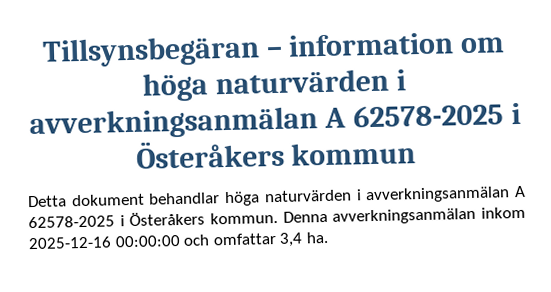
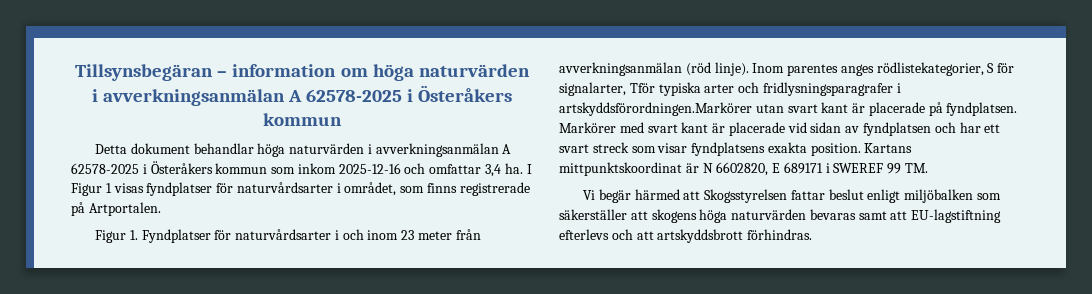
- Detta dokument behandlar höga naturvärden i avverkningsanmälan A 62578-2025 i Österåkers kommun. Denna avverkningsanmälan inkom 2025-12-16 00:00:00 och omfattar 3,4 ha.
+ Detta dokument behandlar höga naturvärden i avverkningsanmälan A 62578-2025 i Österåkers kommun som inkom 2025-12-16 och omfattar 3,4 ha.
+ I Figur 1 visas fyndplatser för naturvårdsarter i området, som finns registrerade på Artportalen.
+ Figur 1. Fyndplatser för naturvårdsarter i och inom 23 meter från avverkningsanmälan (röd linje). Inom parentes anges rödlistekategorier, S för signalarter, Tför typiska arter och fridlysningsparagrafer i artskyddsförordningen.Markörer utan svart kant är placerade på fyndplatsen. Markörer med svart kant är placerade vid sidan av fyndplatsen och har ett svart streck som visar fyndplatsens exakta position. Kartans mittpunktskoordinat är N 6602820, E 689171 i SWEREF 99 TM.
+ Vi begär härmed att Skogsstyrelsen fattar beslut enligt miljöbalken som säkerställer att skogens höga naturvärden bevaras samt att EU-lagstiftning efterlevs och att artskyddsbrott förhindras.

